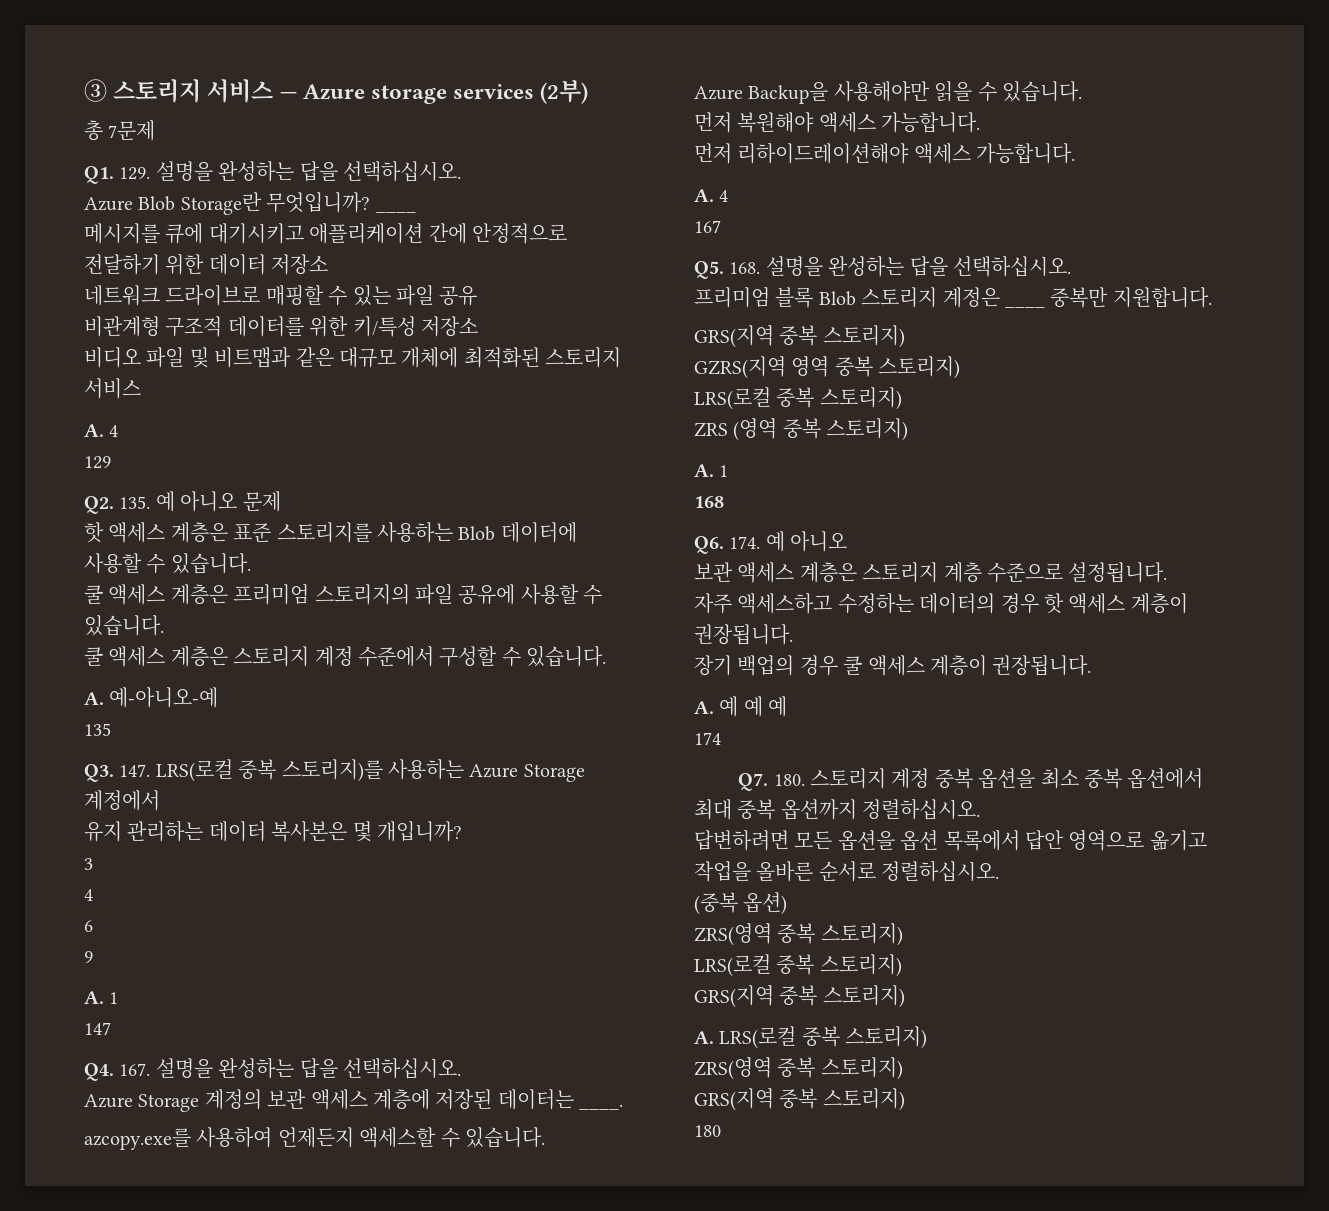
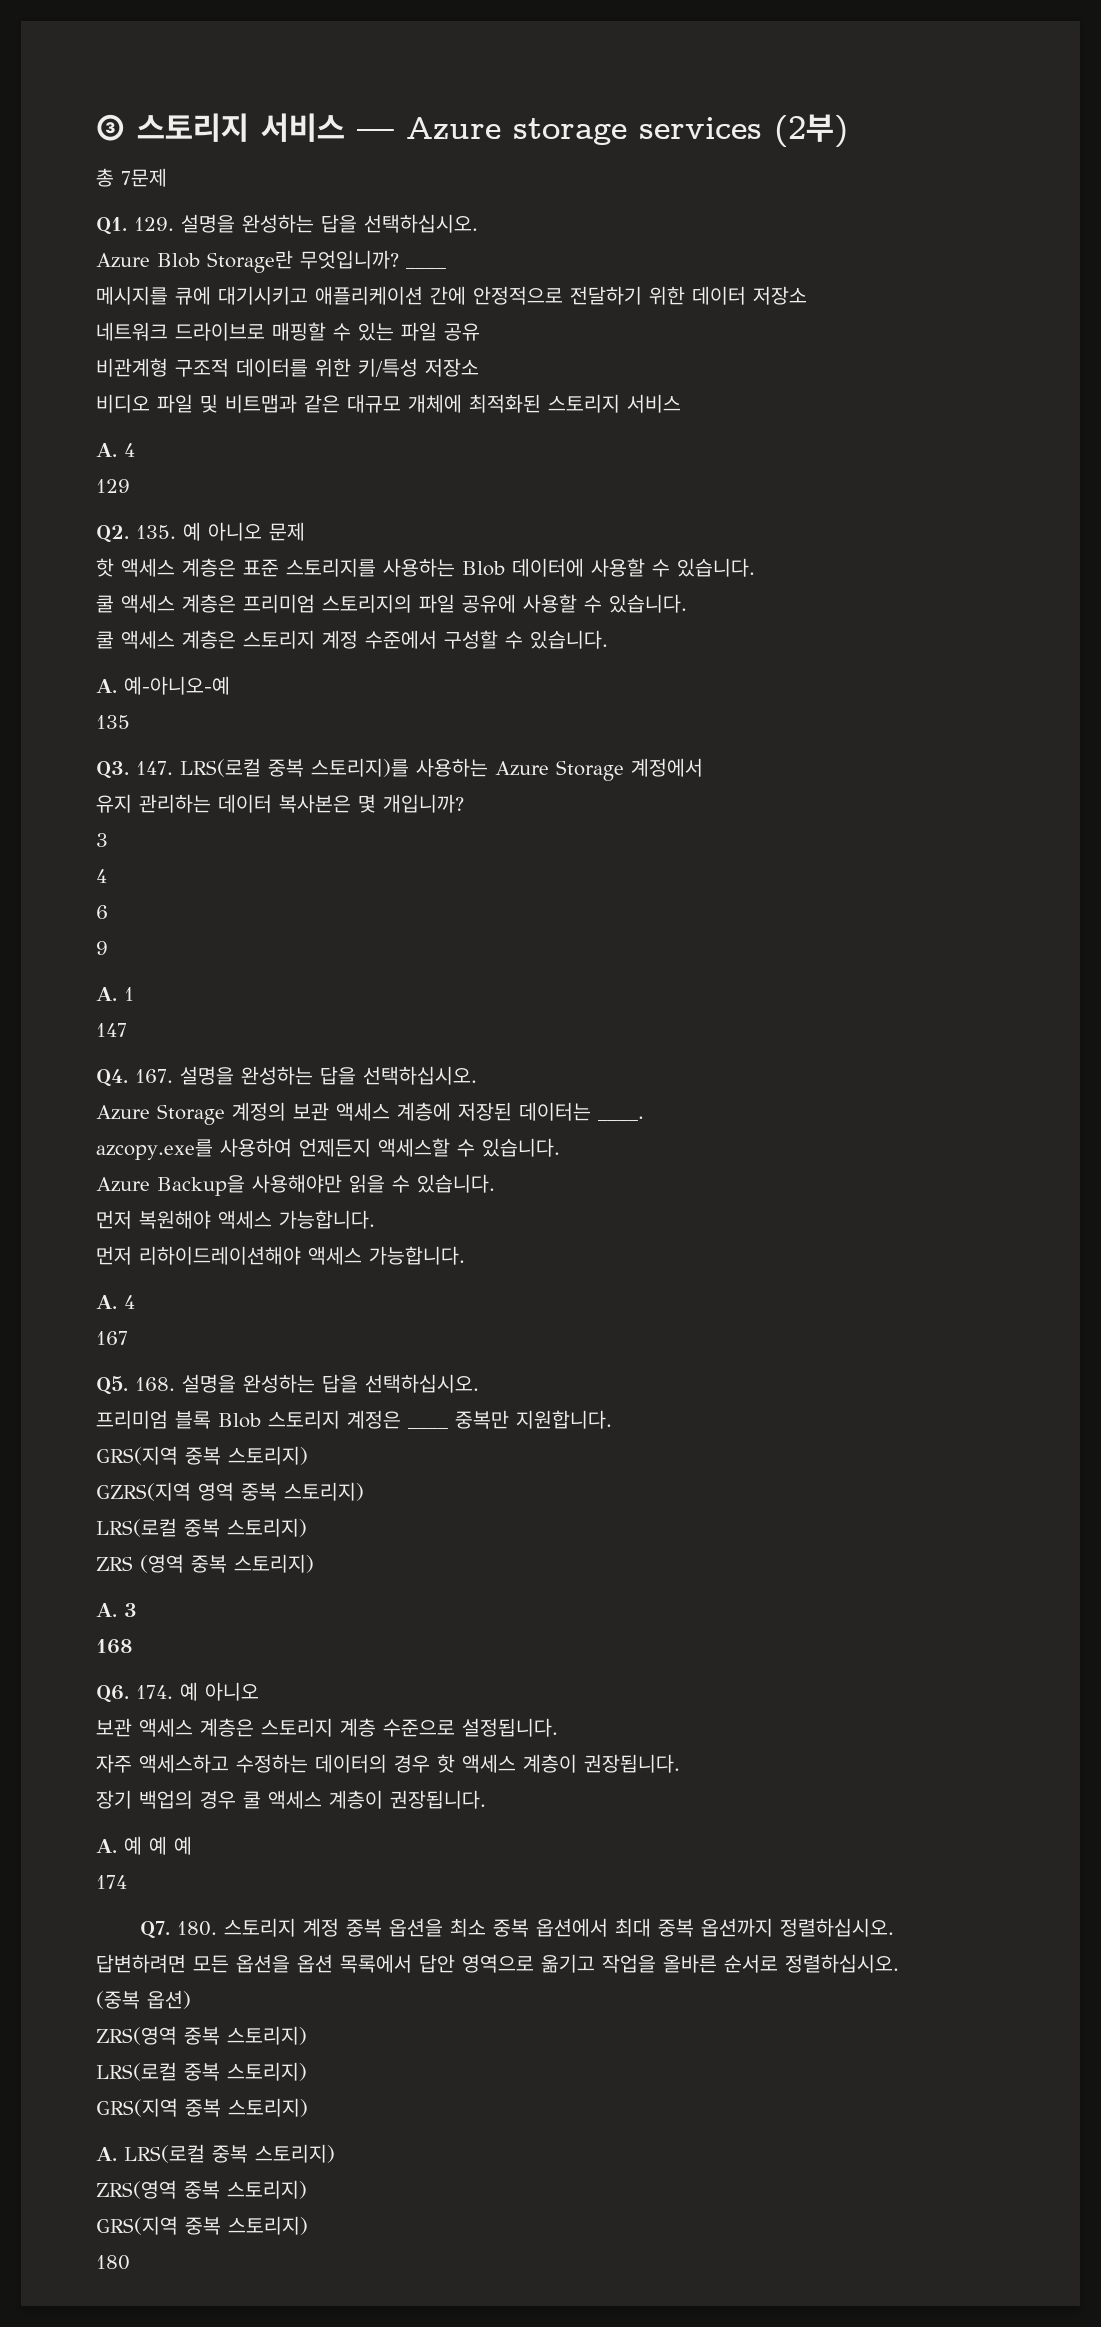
  ZRS (영역 중복 스토리지)
- A. 1
+ A. 3

